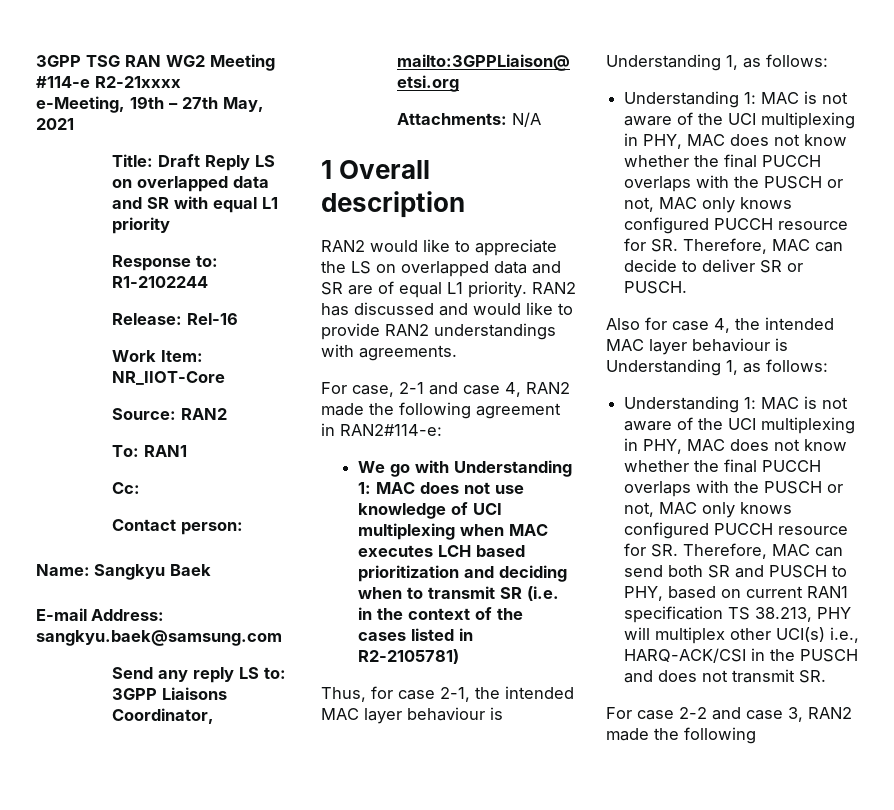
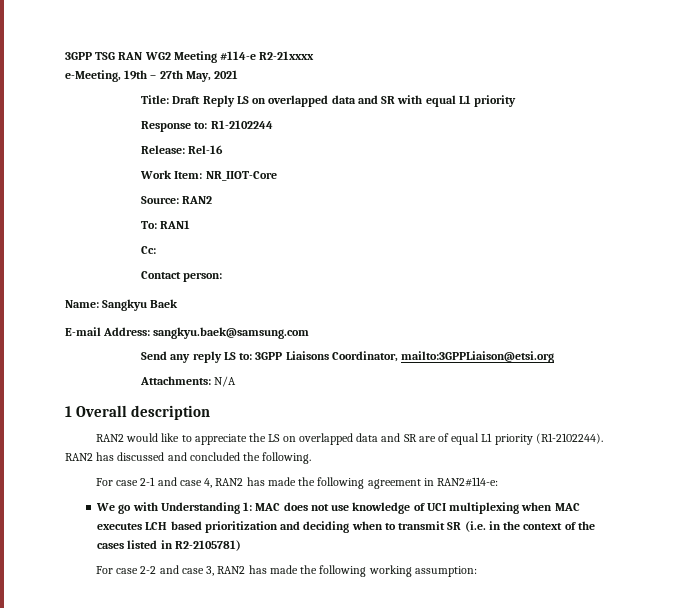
- RAN2 would like to appreciate the LS on overlapped data and SR are of equal L1 priority.
+ RAN2 would like to appreciate the LS on overlapped data and SR are of equal L1 priority (R1-2102244).
- RAN2 has discussed and would like to provide RAN2 understandings with agreements.
- For case, 2-1 and case 4, RAN2 made the following agreement in RAN2#114-e:
+ RAN2 has discussed and concluded the following.
+ For case 2-1 and case 4, RAN2 has made the following agreement in RAN2#114-e:
- Thus, for case 2-1, the intended MAC layer behaviour is Understanding 1, as follows:
- Understanding 1: MAC is not aware of the UCI multiplexing in PHY, MAC does not know whether the final PUCCH overlaps with the PUSCH or not, MAC only knows configured PUCCH resource for SR. Therefore, MAC can decide to deliver SR or PUSCH.
- Also for case 4, the intended MAC layer behaviour is Understanding 1, as follows:
- Understanding 1: MAC is not aware of the UCI multiplexing in PHY, MAC does not know whether the final PUCCH overlaps with the PUSCH or not, MAC only knows configured PUCCH resource for SR. Therefore, MAC can send both SR and PUSCH to PHY, based on current RAN1 specification TS 38.213, PHY will multiplex other UCI(s) i.e., HARQ-ACK/CSI in the PUSCH and does not transmit SR.
- For case 2-2 and case 3, RAN2 made the following
+ For case 2-2 and case 3, RAN2 has made the following working assumption:

